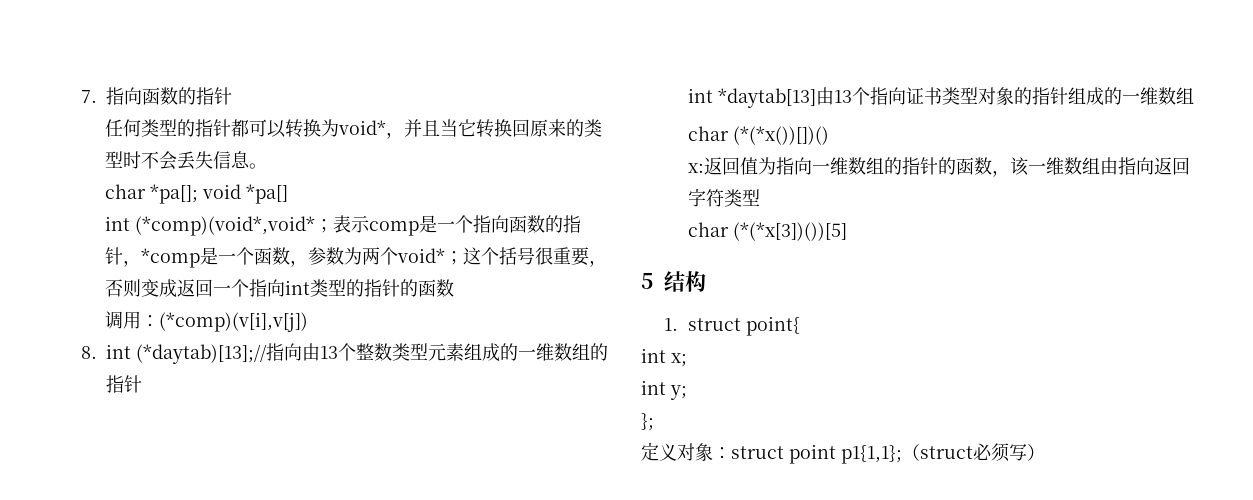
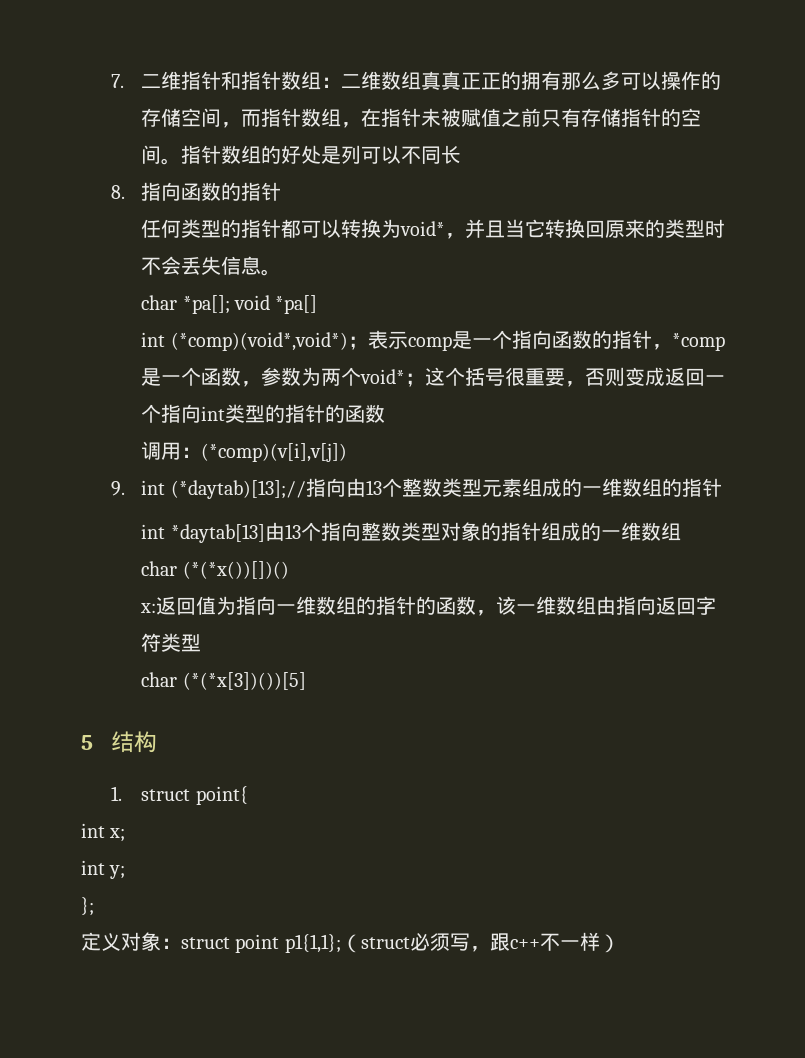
- 7.指向函数的指针
+ 7.二维指针和指针数组：二维数组真真正正的拥有那么多可以操作的存储空间，而指针数组，在指针未被赋值之前只有存储指针的空间。指针数组的好处是列可以不同长
+ 8.指向函数的指针
- int (*comp)(void*,void*；表示comp是一个指向函数的指针，*comp是一个函数，参数为两个void*；这个括号很重要，否则变成返回一个指向int类型的指针的函数
+ int (*comp)(void*,void*)；表示comp是一个指向函数的指针，*comp是一个函数，参数为两个void*；这个括号很重要，否则变成返回一个指向int类型的指针的函数
- 8. int (*daytab)[13];//指向由13个整数类型元素组成的一维数组的指针
+ 9. int (*daytab)[13];//指向由13个整数类型元素组成的一维数组的指针
- int *daytab[13]由13个指向证书类型对象的指针组成的一维数组
+ int *daytab[13]由13个指向整数类型对象的指针组成的一维数组
- 定义对象：struct point p1{1,1};（struct必须写）
+ 定义对象：struct point p1{1,1};（struct必须写，跟c++不一样）

